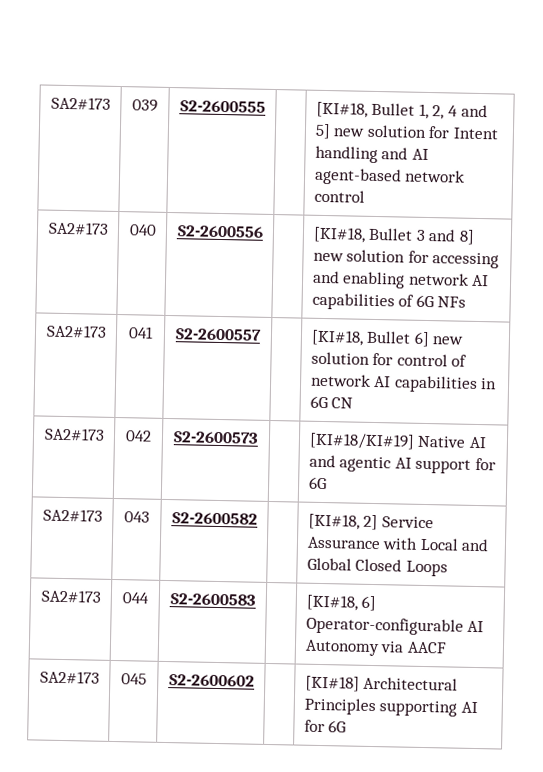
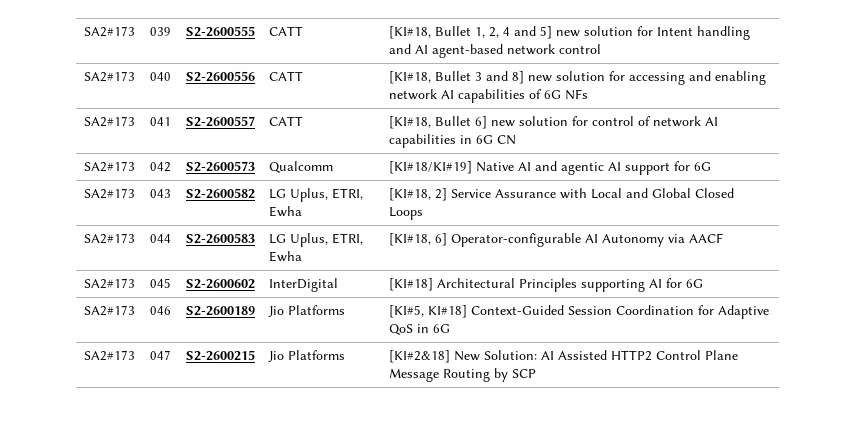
- SA2#173 | 039 | S2-2600555 | | [KI#18, Bullet 1, 2, 4 and 5] new solution for Intent handling and AI agent-based network control
+ SA2#173 | 039 | S2-2600555 | CATT | [KI#18, Bullet 1, 2, 4 and 5] new solution for Intent handling and AI agent-based network control
- SA2#173 | 040 | S2-2600556 | | [KI#18, Bullet 3 and 8] new solution for accessing and enabling network AI capabilities of 6G NFs
+ SA2#173 | 040 | S2-2600556 | CATT | [KI#18, Bullet 3 and 8] new solution for accessing and enabling network AI capabilities of 6G NFs
- SA2#173 | 041 | S2-2600557 | | [KI#18, Bullet 6] new solution for control of network AI capabilities in 6G CN
+ SA2#173 | 041 | S2-2600557 | CATT | [KI#18, Bullet 6] new solution for control of network AI capabilities in 6G CN
- SA2#173 | 042 | S2-2600573 | | [KI#18/KI#19] Native AI and agentic AI support for 6G
+ SA2#173 | 042 | S2-2600573 | Qualcomm | [KI#18/KI#19] Native AI and agentic AI support for 6G
- SA2#173 | 043 | S2-2600582 | | [KI#18, 2] Service Assurance with Local and Global Closed Loops
+ SA2#173 | 043 | S2-2600582 | LG Uplus, ETRI, Ewha | [KI#18, 2] Service Assurance with Local and Global Closed Loops
- SA2#173 | 044 | S2-2600583 | | [KI#18, 6] Operator-configurable AI Autonomy via AACF
+ SA2#173 | 044 | S2-2600583 | LG Uplus, ETRI, Ewha | [KI#18, 6] Operator-configurable AI Autonomy via AACF
- SA2#173 | 045 | S2-2600602 | | [KI#18] Architectural Principles supporting AI for 6G
+ SA2#173 | 045 | S2-2600602 | InterDigital | [KI#18] Architectural Principles supporting AI for 6G
+ SA2#173 | 046 | S2-2600189 | Jio Platforms | [KI#5, KI#18] Context-Guided Session Coordination for Adaptive QoS in 6G
+ SA2#173 | 047 | S2-2600215 | Jio Platforms | [KI#2&18] New Solution: AI Assisted HTTP2 Control Plane Message Routing by SCP

